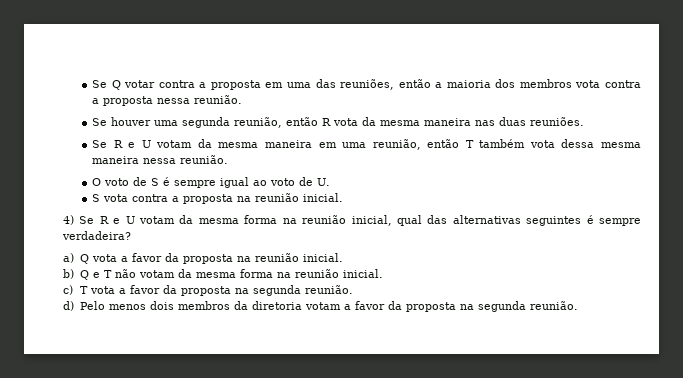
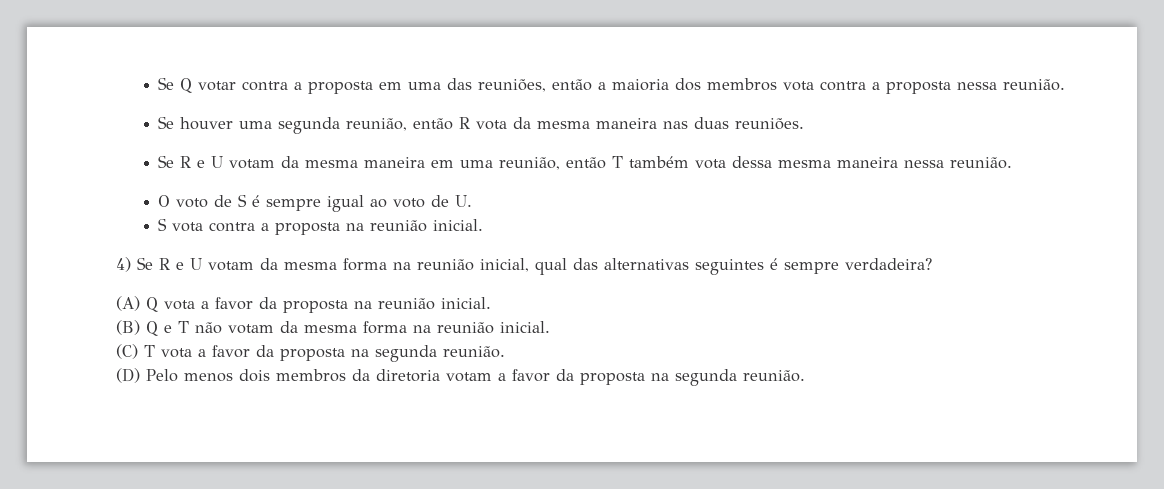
- a) Q vota a favor da proposta na reunião inicial.
+ (A) Q vota a favor da proposta na reunião inicial.
- b) Q e T não votam da mesma forma na reunião inicial.
+ (B) Q e T não votam da mesma forma na reunião inicial.
- c) T vota a favor da proposta na segunda reunião.
+ (C) T vota a favor da proposta na segunda reunião.
- d) Pelo menos dois membros da diretoria votam a favor da proposta na segunda reunião.
+ (D) Pelo menos dois membros da diretoria votam a favor da proposta na segunda reunião.

